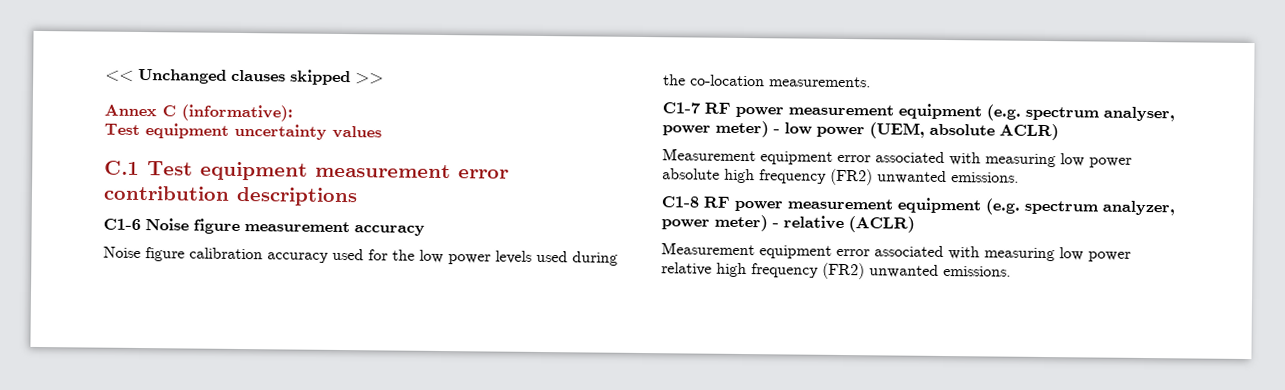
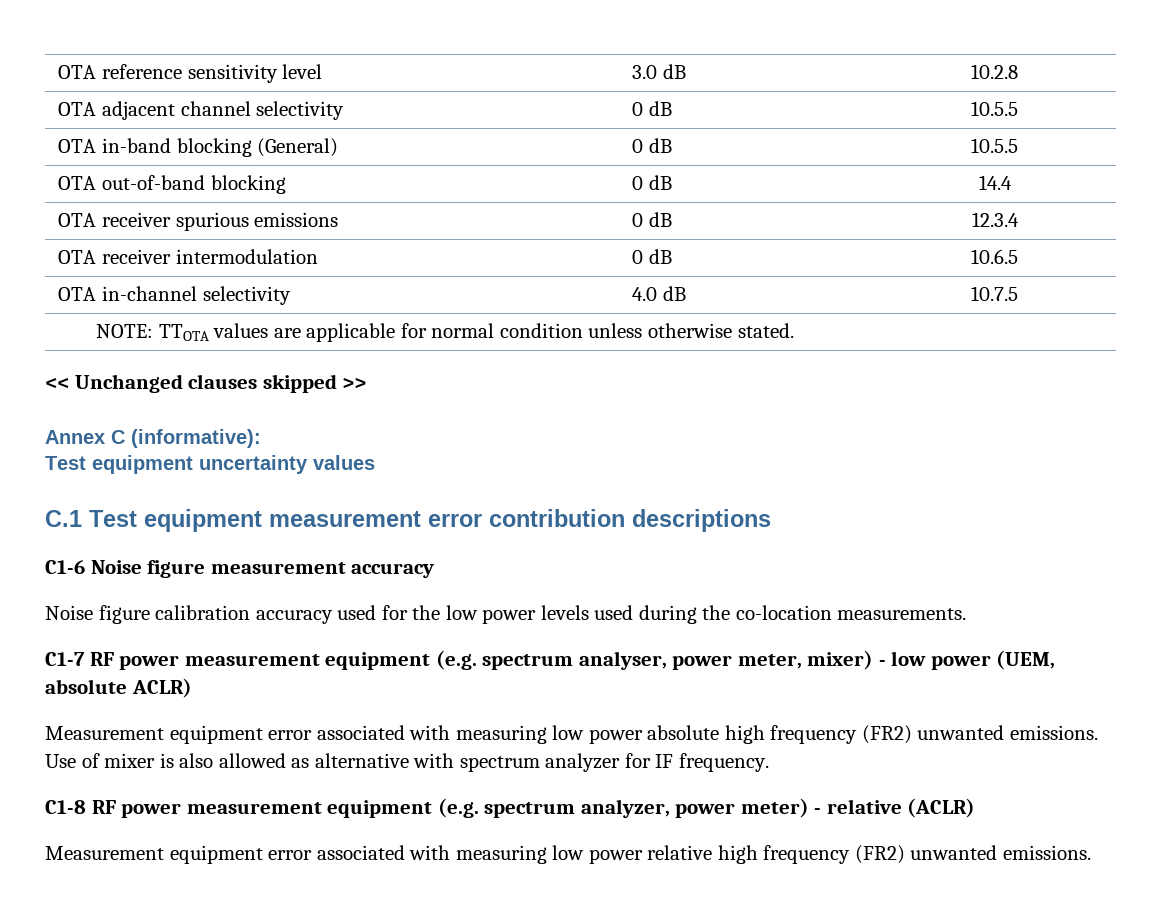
+ OTA reference sensitivity level | 3.0 dB | 10.2.8
+ OTA adjacent channel selectivity | 0 dB | 10.5.5
+ OTA in-band blocking (General) | 0 dB | 10.5.5
+ OTA out-of-band blocking | 0 dB | 14.4
+ OTA receiver spurious emissions | 0 dB | 12.3.4
+ OTA receiver intermodulation | 0 dB | 10.6.5
+ OTA in-channel selectivity | 4.0 dB | 10.7.5
+ NOTE: TTOTA values are applicable for normal condition unless otherwise stated.
- C1-7 RF power measurement equipment (e.g. spectrum analyser, power meter) - low power (UEM, absolute ACLR)
+ C1-7 RF power measurement equipment (e.g. spectrum analyser, power meter, mixer) - low power (UEM, absolute ACLR)
+ Use of mixer is also allowed as alternative with spectrum analyzer for IF frequency.

